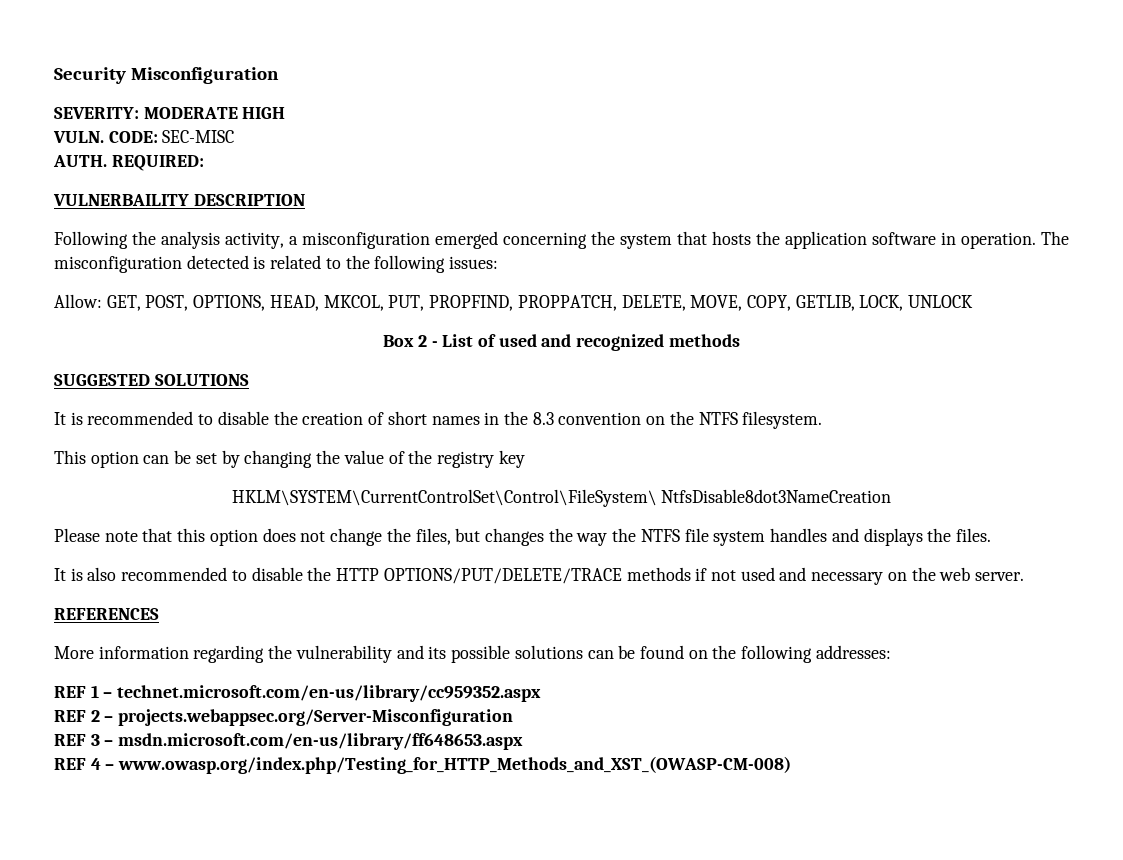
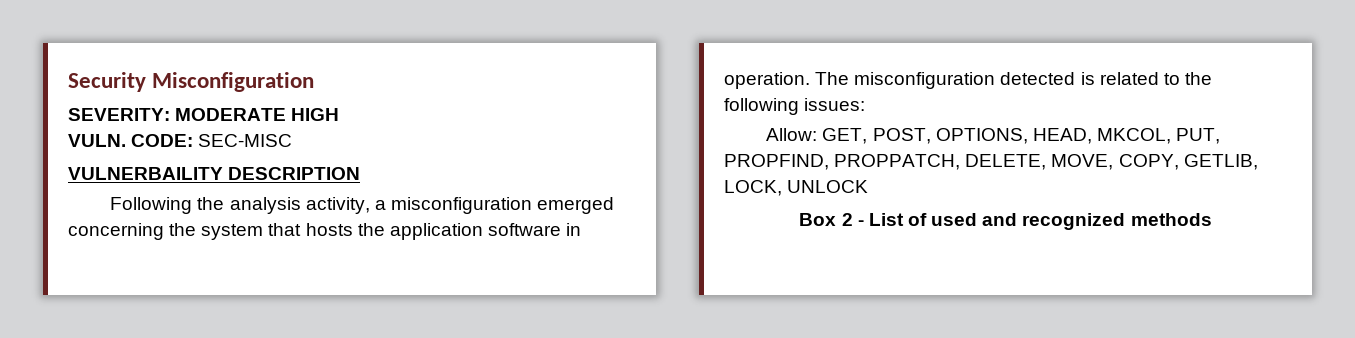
- AUTH. REQUIRED:
- SUGGESTED SOLUTIONS
- It is recommended to disable the creation of short names in the 8.3 convention on the NTFS filesystem.
- This option can be set by changing the value of the registry key
- HKLM\SYSTEM\CurrentControlSet\Control\FileSystem\ NtfsDisable8dot3NameCreation
- Please note that this option does not change the files, but changes the way the NTFS file system handles and displays the files.
- It is also recommended to disable the HTTP OPTIONS/PUT/DELETE/TRACE methods if not used and necessary on the web server.
- REFERENCES
- More information regarding the vulnerability and its possible solutions can be found on the following addresses:
- REF 1 – technet.microsoft.com/en-us/library/cc959352.aspx
- REF 2 – projects.webappsec.org/Server-Misconfiguration
- REF 3 – msdn.microsoft.com/en-us/library/ff648653.aspx
- REF 4 – www.owasp.org/index.php/Testing_for_HTTP_Methods_and_XST_(OWASP-CM-008)

